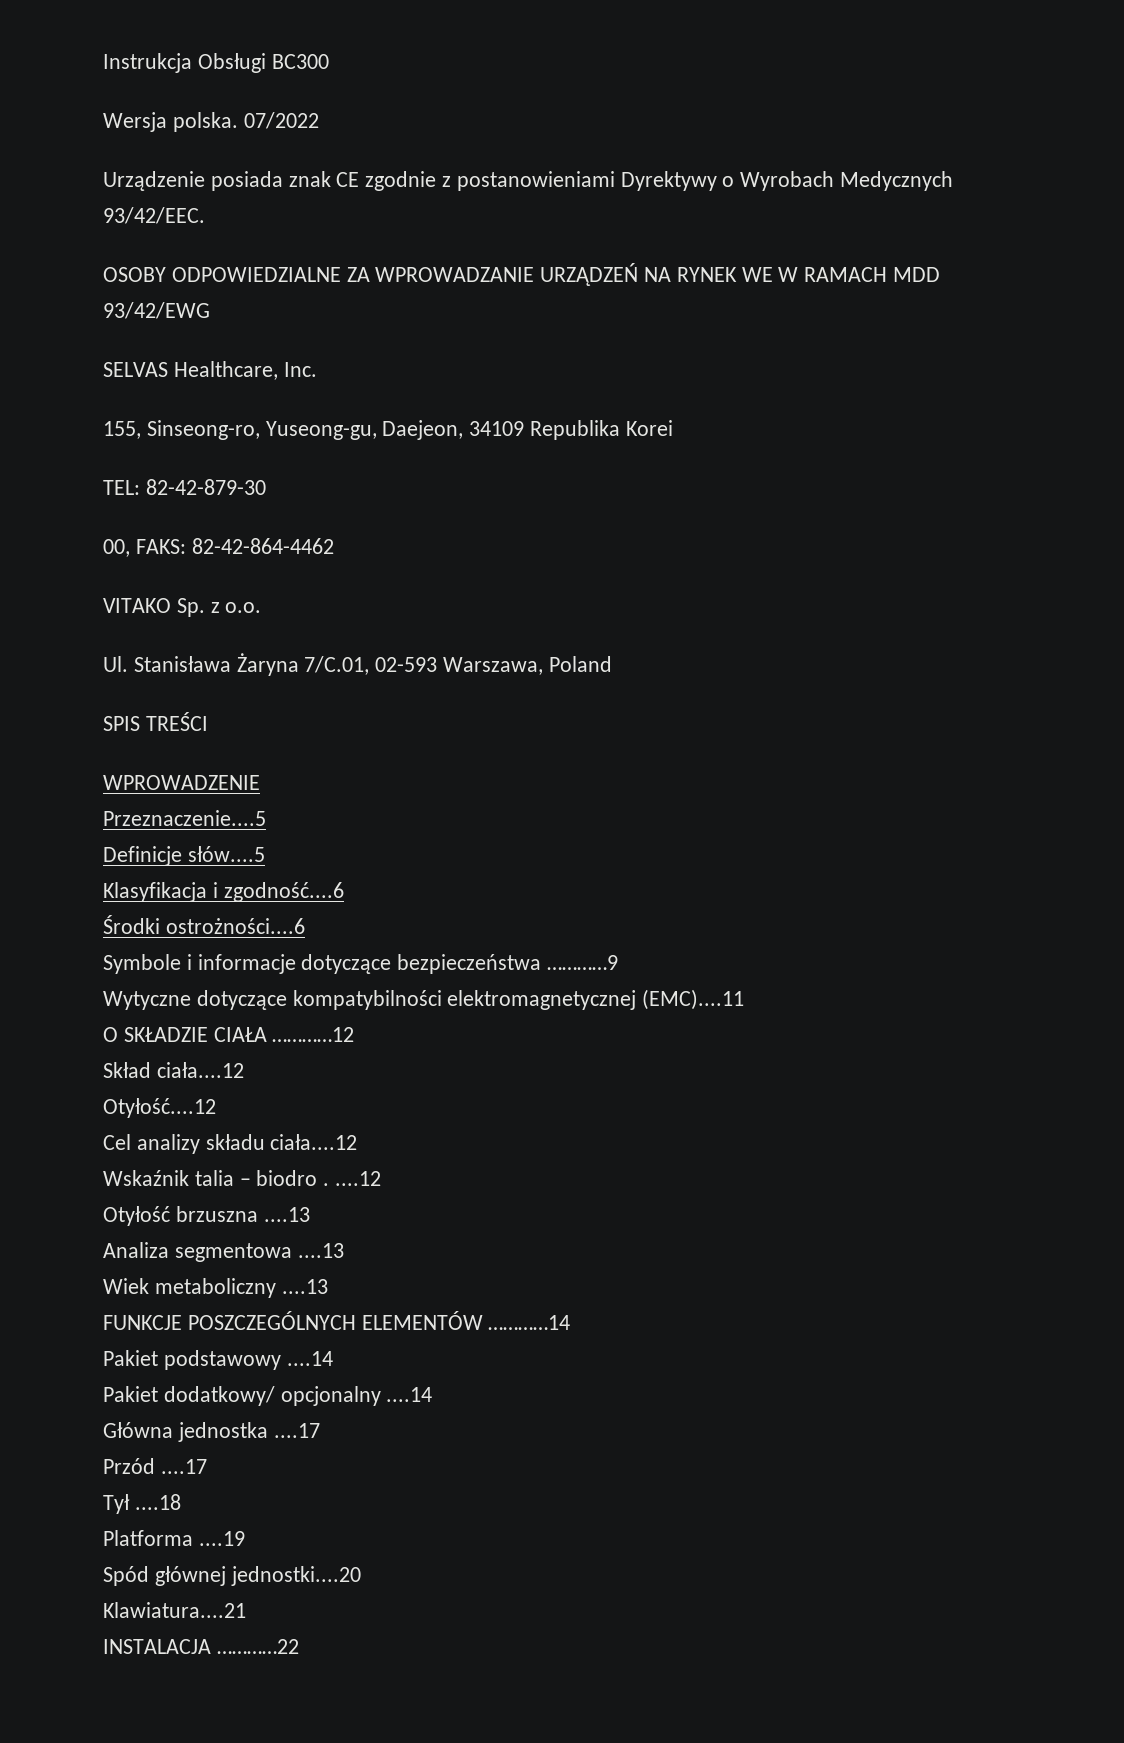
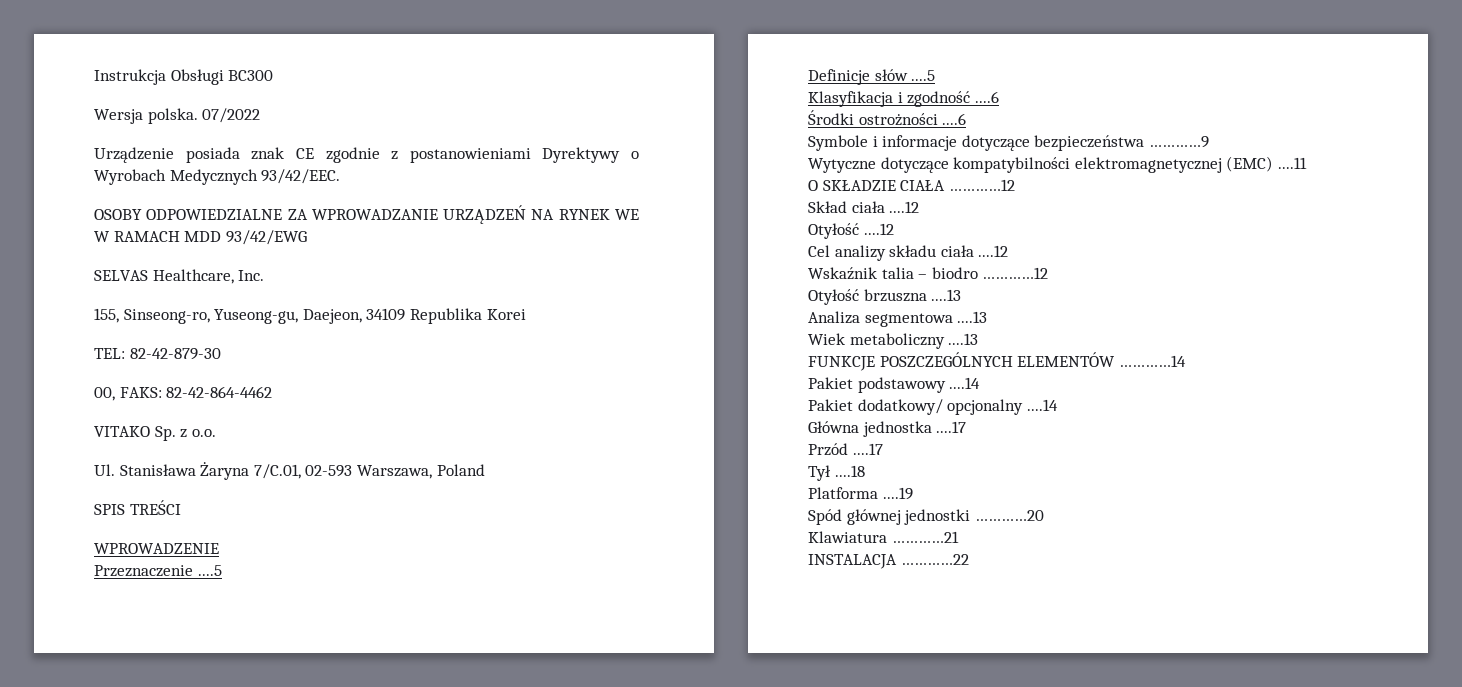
- Przeznaczenie....5
+ Przeznaczenie ....5
- Definicje słów....5
+ Definicje słów ....5
- Klasyfikacja i zgodność....6
+ Klasyfikacja i zgodność ....6
- Środki ostrożności....6
+ Środki ostrożności ....6
- Wytyczne dotyczące kompatybilności elektromagnetycznej (EMC)....11
+ Wytyczne dotyczące kompatybilności elektromagnetycznej (EMC) ....11
- Skład ciała....12
- Otyłość....12
+ Skład ciała ....12
+ Otyłość ....12
- Cel analizy składu ciała....12
+ Cel analizy składu ciała ....12
- Wskaźnik talia – biodro . ....12
+ Wskaźnik talia – biodro …………12
- Spód głównej jednostki....20
- Klawiatura....21
+ Spód głównej jednostki …………20
+ Klawiatura …………21

